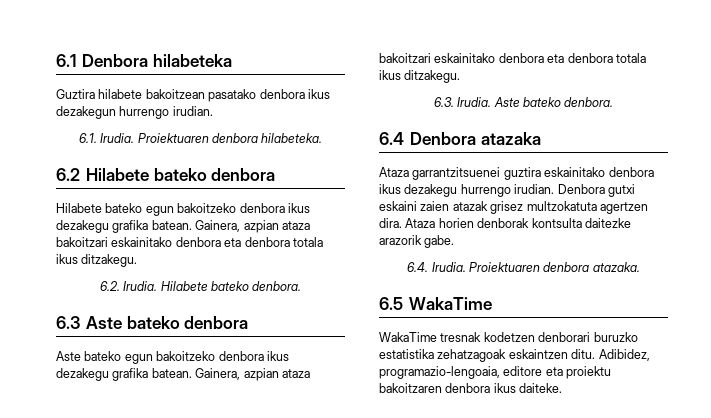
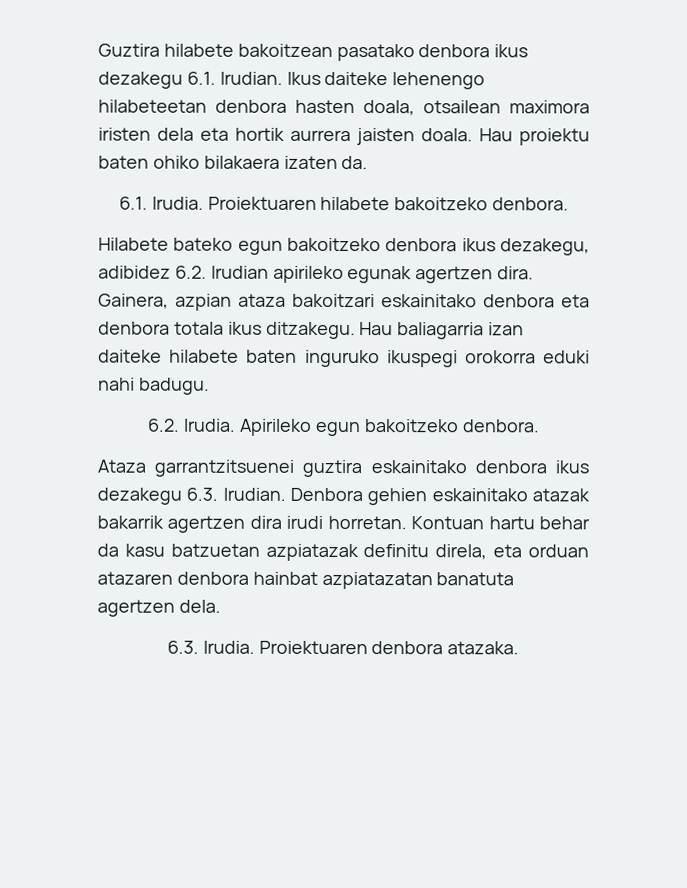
- 6.1 Denbora hilabeteka
- Guztira hilabete bakoitzean pasatako denbora ikus dezakegun hurrengo irudian.
- 6.1. Irudia. Proiektuaren denbora hilabeteka.
- 6.2 Hilabete bateko denbora
+ Guztira hilabete bakoitzean pasatako denbora ikus dezakegu 6.1. Irudian. Ikus daiteke lehenengo hilabeteetan denbora hasten doala, otsailean maximora iristen dela eta hortik aurrera jaisten doala. Hau proiektu baten ohiko bilakaera izaten da.
+ 6.1. Irudia. Proiektuaren hilabete bakoitzeko denbora.
- Hilabete bateko egun bakoitzeko denbora ikus dezakegu grafika batean. Gainera, azpian ataza bakoitzari eskainitako denbora eta denbora totala ikus ditzakegu.
- 6.2. Irudia. Hilabete bateko denbora.
- 6.3 Aste bateko denbora
- Aste bateko egun bakoitzeko denbora ikus dezakegu grafika batean. Gainera, azpian ataza bakoitzari eskainitako denbora eta denbora totala ikus ditzakegu.
- 6.3. Irudia. Aste bateko denbora.
- 6.4 Denbora atazaka
+ Hilabete bateko egun bakoitzeko denbora ikus dezakegu, adibidez 6.2. Irudian apirileko egunak agertzen dira. Gainera, azpian ataza bakoitzari eskainitako denbora eta denbora totala ikus ditzakegu. Hau baliagarria izan daiteke hilabete baten inguruko ikuspegi orokorra eduki nahi badugu.
+ 6.2. Irudia. Apirileko egun bakoitzeko denbora.
- Ataza garrantzitsuenei guztira eskainitako denbora ikus dezakegu hurrengo irudian. Denbora gutxi eskaini zaien atazak grisez multzokatuta agertzen dira. Ataza horien denborak kontsulta daitezke arazorik gabe.
- 6.4. Irudia. Proiektuaren denbora atazaka.
- 6.5 WakaTime
- WakaTime tresnak kodetzen denborari buruzko estatistika zehatzagoak eskaintzen ditu. Adibidez, programazio-lengoaia, editore eta proiektu bakoitzaren denbora ikus daiteke.
+ Ataza garrantzitsuenei guztira eskainitako denbora ikus dezakegu 6.3. Irudian. Denbora gehien eskainitako atazak bakarrik agertzen dira irudi horretan. Kontuan hartu behar da kasu batzuetan azpiatazak definitu direla, eta orduan atazaren denbora hainbat azpiatazatan banatuta agertzen dela.
+ 6.3. Irudia. Proiektuaren denbora atazaka.

